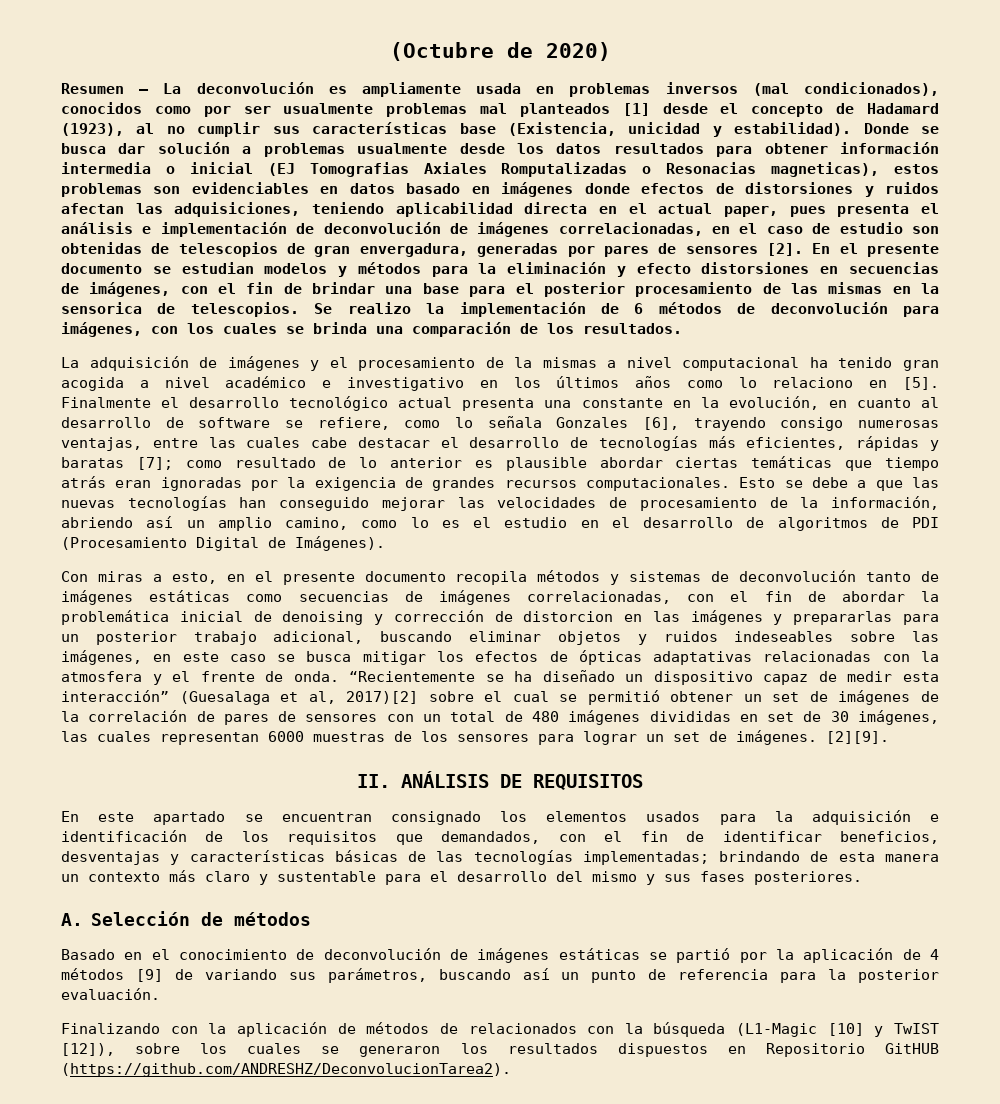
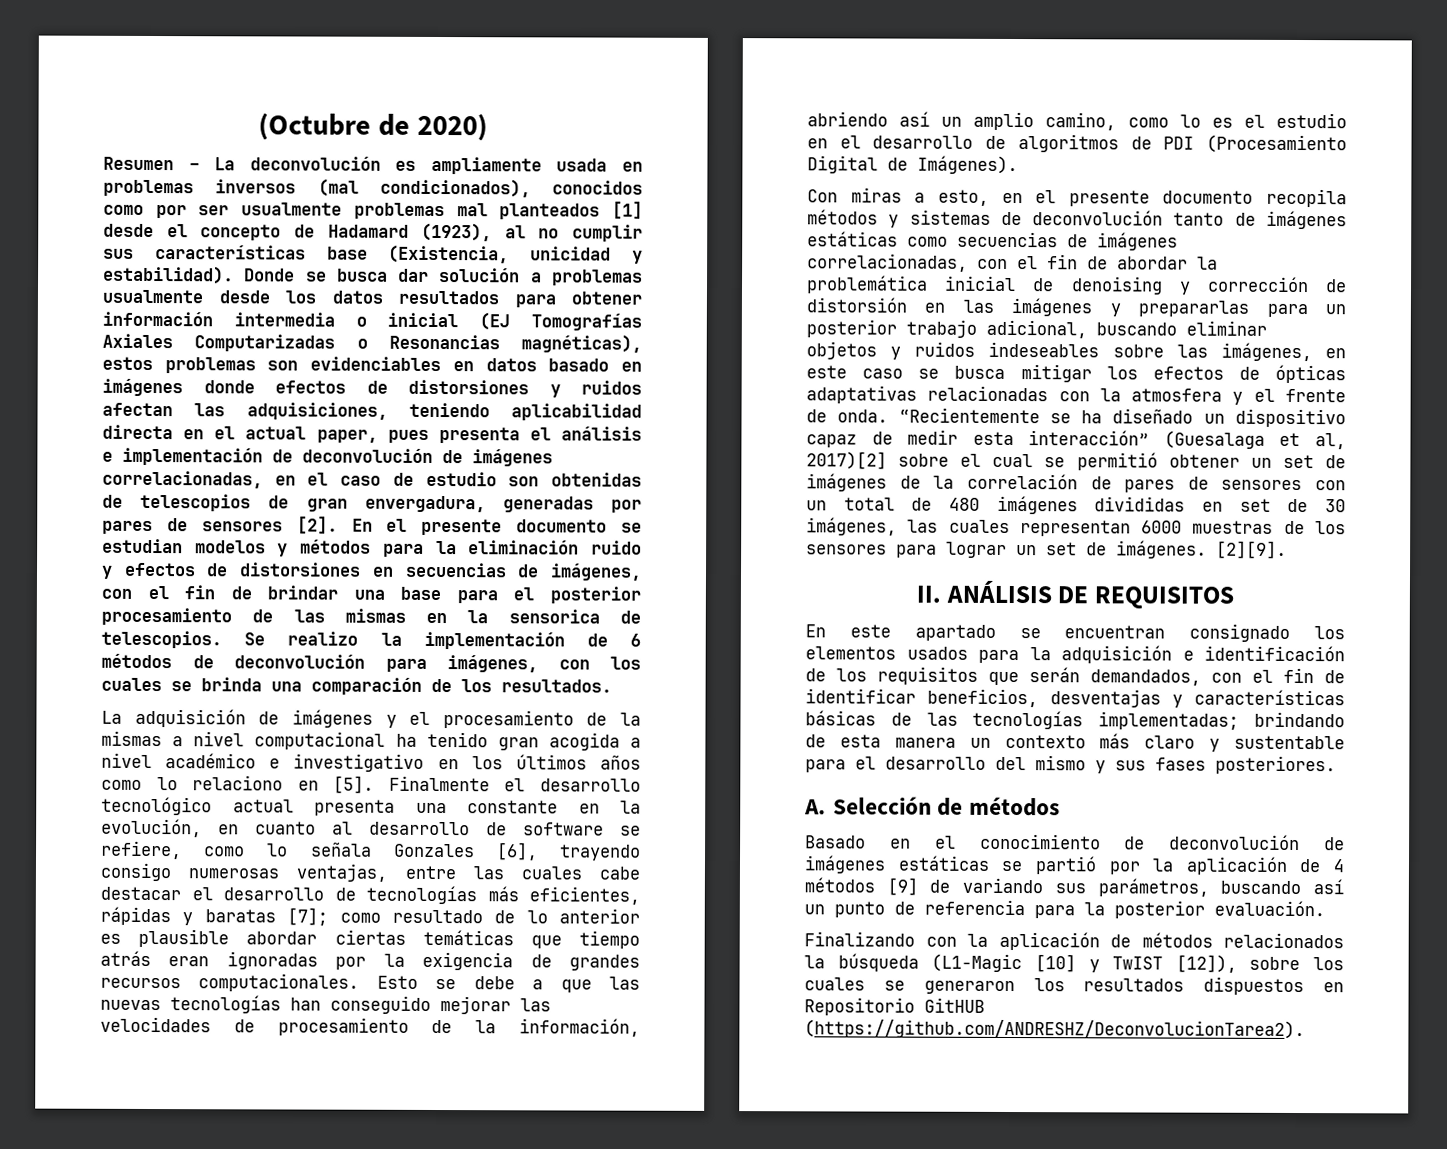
- Donde se busca dar solución a problemas usualmente desde los datos resultados para obtener información intermedia o inicial (EJ Tomografias Axiales Romputalizadas o Resonacias magneticas), estos problemas son evidenciables en datos basado en imágenes donde efectos de distorsiones y ruidos afectan las adquisiciones, teniendo aplicabilidad directa en el actual paper, pues presenta el análisis e implementación de deconvolución de imágenes correlacionadas, en el caso de estudio son obtenidas de telescopios de gran envergadura, generadas por pares de sensores [2].
+ Donde se busca dar solución a problemas usualmente desde los datos resultados para obtener información intermedia o inicial (EJ Tomografías Axiales Computarizadas o Resonancias magnéticas), estos problemas son evidenciables en datos basado en imágenes donde efectos de distorsiones y ruidos afectan las adquisiciones, teniendo aplicabilidad directa en el actual paper, pues presenta el análisis e implementación de deconvolución de imágenes correlacionadas, en el caso de estudio son obtenidas de telescopios de gran envergadura, generadas por pares de sensores [2].
- En el presente documento se estudian modelos y métodos para la eliminación y efecto distorsiones en secuencias de imágenes, con el fin de brindar una base para el posterior procesamiento de las mismas en la sensorica de telescopios.
+ En el presente documento se estudian modelos y métodos para la eliminación ruido y efectos de distorsiones en secuencias de imágenes, con el fin de brindar una base para el posterior procesamiento de las mismas en la sensorica de telescopios.
- Con miras a esto, en el presente documento recopila métodos y sistemas de deconvolución tanto de imágenes estáticas como secuencias de imágenes correlacionadas, con el fin de abordar la problemática inicial de denoising y corrección de distorcion en las imágenes y prepararlas para un posterior trabajo adicional, buscando eliminar objetos y ruidos indeseables sobre las imágenes, en este caso se busca mitigar los efectos de ópticas adaptativas relacionadas con la atmosfera y el frente de onda.
+ Con miras a esto, en el presente documento recopila métodos y sistemas de deconvolución tanto de imágenes estáticas como secuencias de imágenes correlacionadas, con el fin de abordar la problemática inicial de denoising y corrección de distorsión en las imágenes y prepararlas para un posterior trabajo adicional, buscando eliminar objetos y ruidos indeseables sobre las imágenes, en este caso se busca mitigar los efectos de ópticas adaptativas relacionadas con la atmosfera y el frente de onda.
- En este apartado se encuentran consignado los elementos usados para la adquisición e identificación de los requisitos que demandados, con el fin de identificar beneficios, desventajas y características básicas de las tecnologías implementadas; brindando de esta manera un contexto más claro y sustentable para el desarrollo del mismo y sus fases posteriores.
+ En este apartado se encuentran consignado los elementos usados para la adquisición e identificación de los requisitos que serán demandados, con el fin de identificar beneficios, desventajas y características básicas de las tecnologías implementadas; brindando de esta manera un contexto más claro y sustentable para el desarrollo del mismo y sus fases posteriores.
- Finalizando con la aplicación de métodos de relacionados con la búsqueda (L1-Magic [10] y TwIST [12]), sobre los cuales se generaron los resultados dispuestos en Repositorio GitHUB (https://github.com/ANDRESHZ/DeconvolucionTarea2).
+ Finalizando con la aplicación de métodos relacionados la búsqueda (L1-Magic [10] y TwIST [12]), sobre los cuales se generaron los resultados dispuestos en Repositorio GitHUB (https://github.com/ANDRESHZ/DeconvolucionTarea2).

